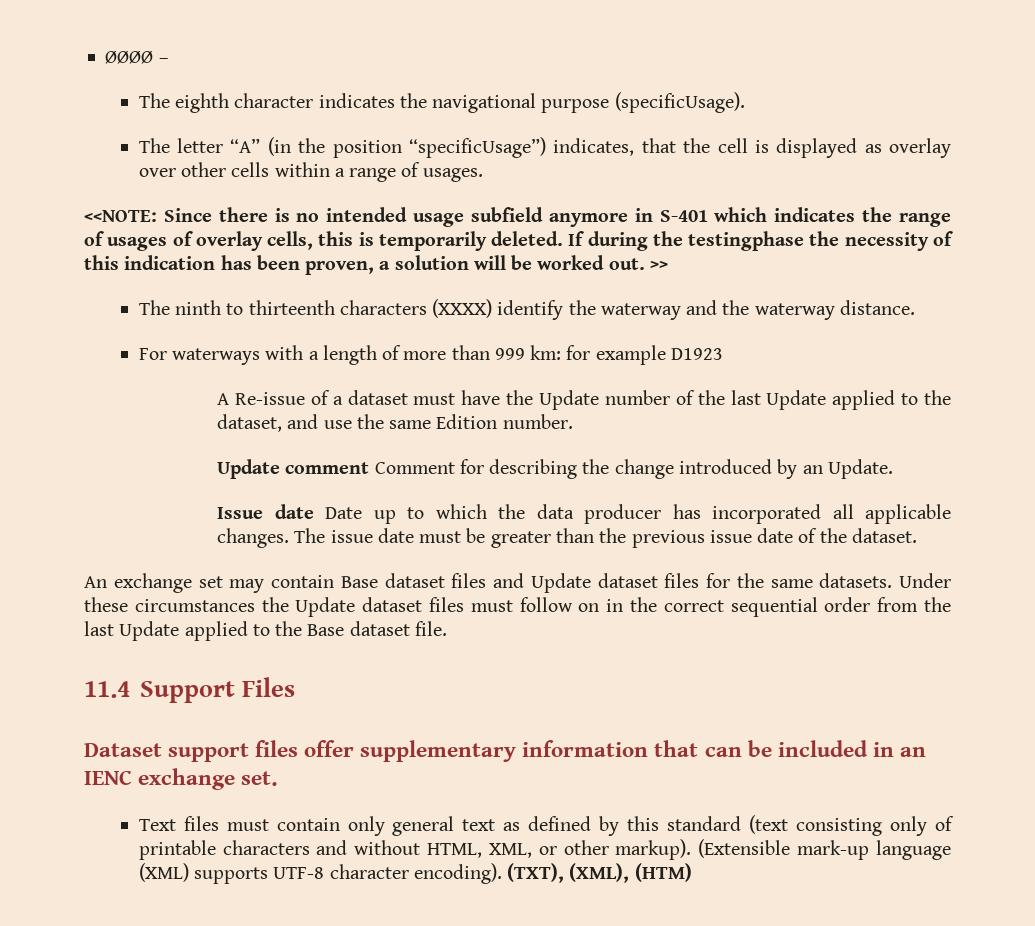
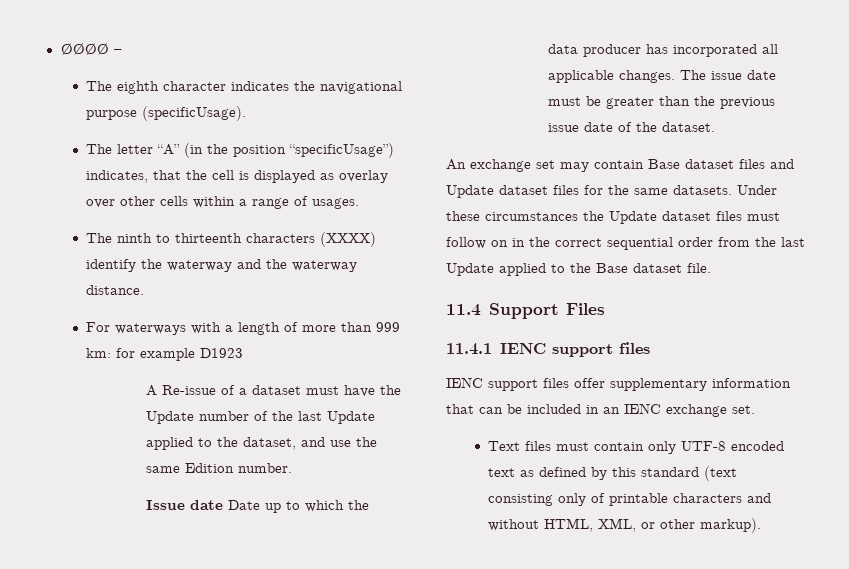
- <<NOTE: Since there is no intended usage subfield anymore in S-401 which indicates the range of usages of overlay cells, this is temporarily deleted. If during the testingphase the necessity of this indication has been proven, a solution will be worked out. >>
- Update comment Comment for describing the change introduced by an Update.
- Dataset support files offer supplementary information that can be included in an IENC exchange set.
+ 11.4.1 IENC support files
+ IENC support files offer supplementary information that can be included in an IENC exchange set.
- Text files must contain only general text as defined by this standard (text consisting only of printable characters and without HTML, XML, or other markup). (Extensible mark-up language (XML) supports UTF-8 character encoding). (TXT), (XML), (HTM)
+ Text files must contain only UTF-8 encoded text as defined by this standard (text consisting only of printable characters and without HTML, XML, or other markup).

